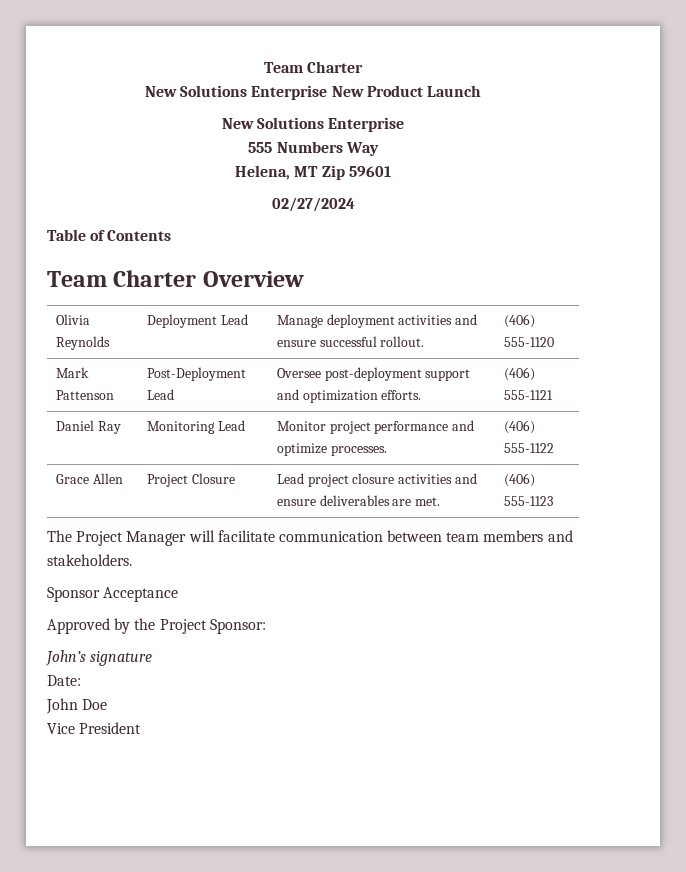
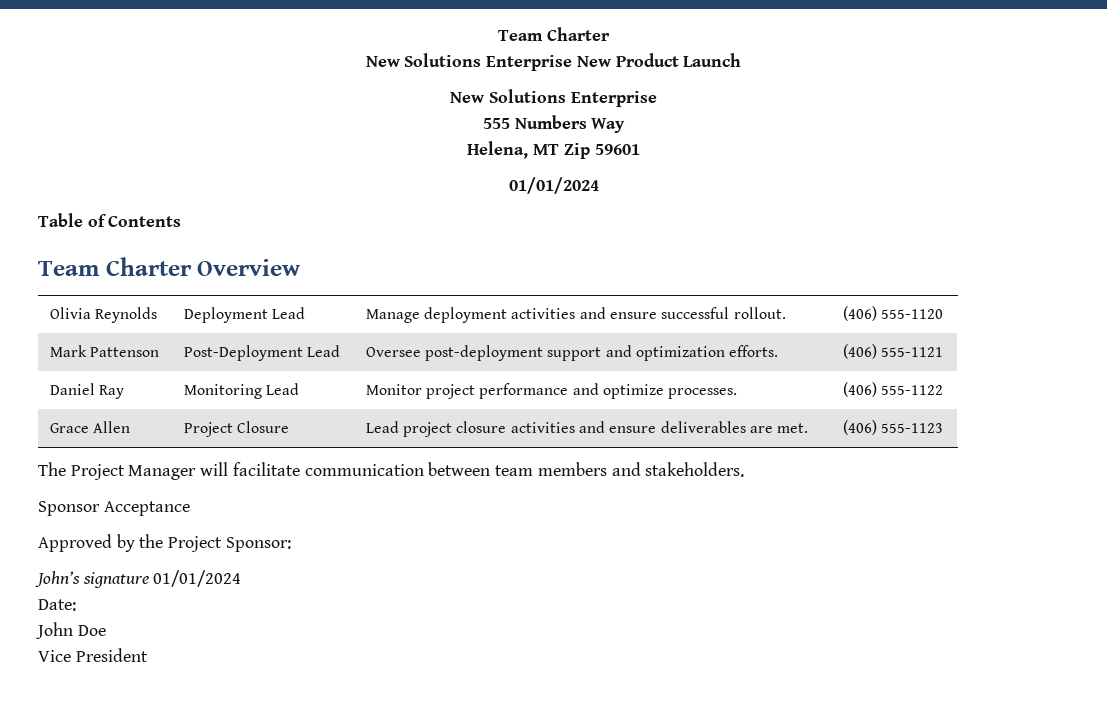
  Helena, MT Zip 59601
- 02/27/2024
+ 01/01/2024
- John’s signature
+ John’s signature 01/01/2024

